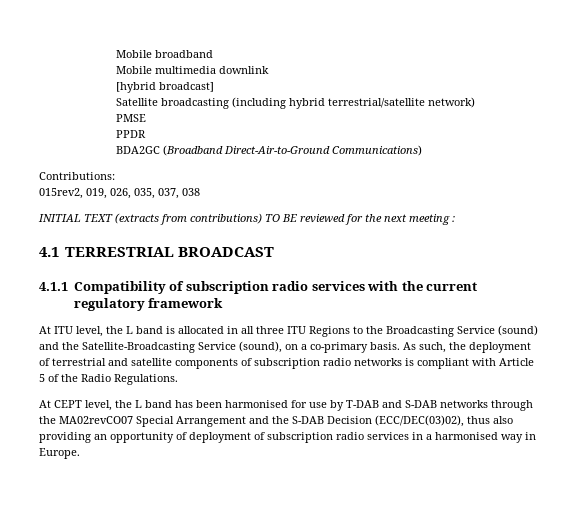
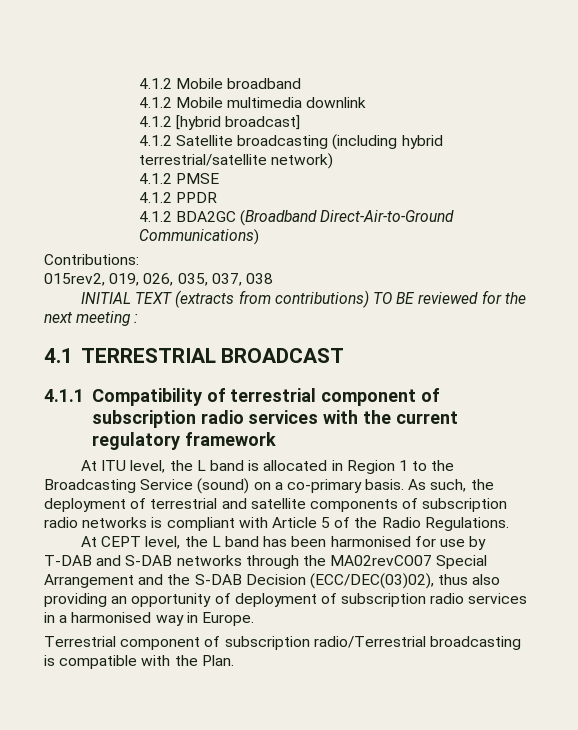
- Mobile broadband
+ 4.1.2 Mobile broadband
- Mobile multimedia downlink
+ 4.1.2 Mobile multimedia downlink
- [hybrid broadcast]
+ 4.1.2 [hybrid broadcast]
- Satellite broadcasting (including hybrid terrestrial/satellite network)
+ 4.1.2 Satellite broadcasting (including hybrid terrestrial/satellite network)
- PMSE
+ 4.1.2 PMSE
- PPDR
+ 4.1.2 PPDR
- BDA2GC (Broadband Direct-Air-to-Ground Communications)
+ 4.1.2 BDA2GC (Broadband Direct-Air-to-Ground Communications)
- 4.1.1 Compatibility of subscription radio services with the current regulatory framework
+ 4.1.1 Compatibility of terrestrial component of subscription radio services with the current regulatory framework
- At ITU level, the L band is allocated in all three ITU Regions to the Broadcasting Service (sound) and the Satellite-Broadcasting Service (sound), on a co-primary basis.
+ At ITU level, the L band is allocated in Region 1 to the Broadcasting Service (sound) on a co-primary basis.
+ Terrestrial component of subscription radio/Terrestrial broadcasting is compatible with the Plan.

